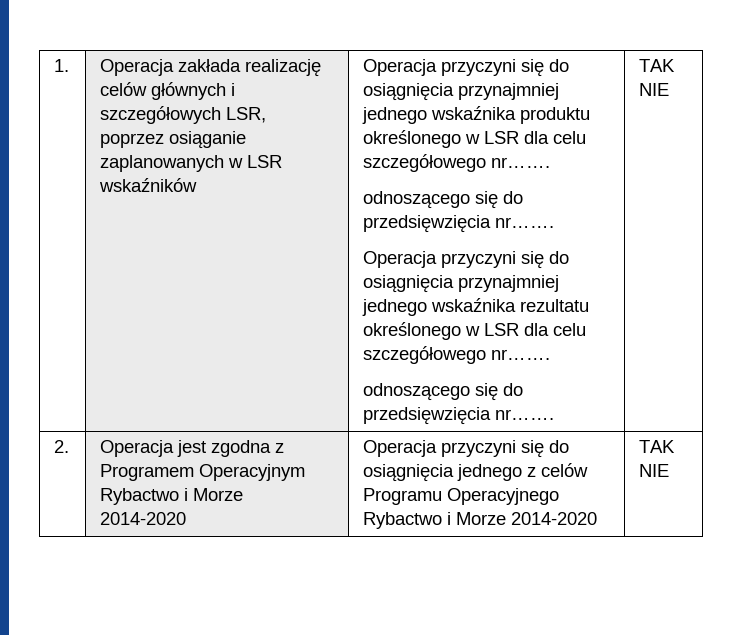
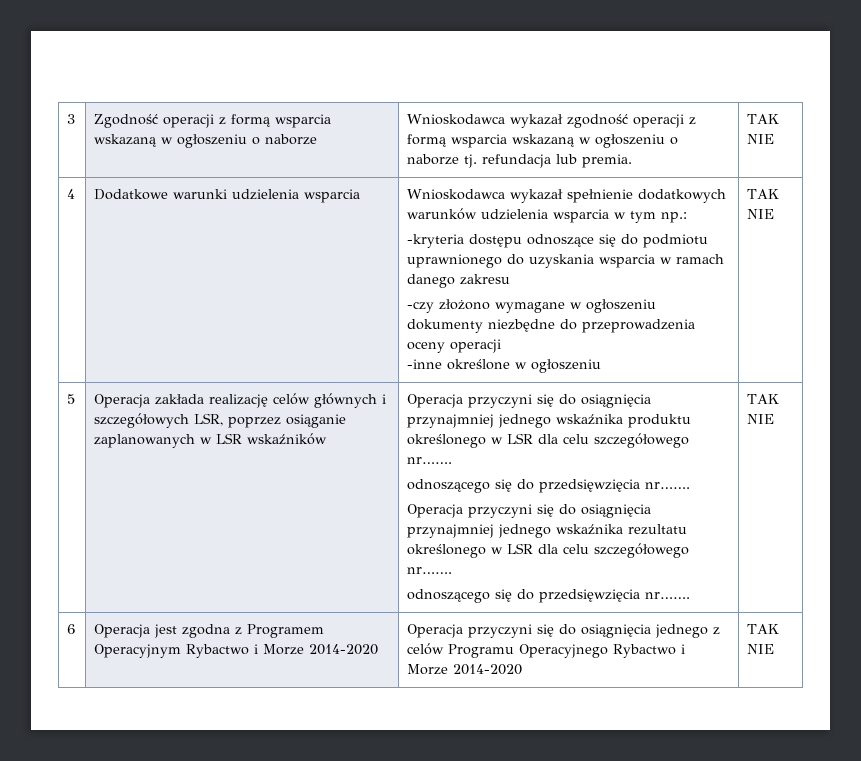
- 1.
+ 3 | Zgodność operacji z formą wsparcia wskazaną w ogłoszeniu o naborze | Wnioskodawca wykazał zgodność operacji z formą wsparcia wskazaną w ogłoszeniu o naborze tj. refundacja lub premia. | TAK NIE
+ 4 | Dodatkowe warunki udzielenia wsparcia | Wnioskodawca wykazał spełnienie dodatkowych warunków udzielenia wsparcia w tym np.:
+ -kryteria dostępu odnoszące się do podmiotu uprawnionego do uzyskania wsparcia w ramach danego zakresu
+ -czy złożono wymagane w ogłoszeniu dokumenty niezbędne do przeprowadzenia oceny operacji
+ -inne określone w ogłoszeniu | TAK NIE
+ 5
- 2. | Operacja jest zgodna z Programem Operacyjnym Rybactwo i Morze 2014-2020 | Operacja przyczyni się do osiągnięcia jednego z celów Programu Operacyjnego Rybactwo i Morze 2014-2020 | TAK NIE
+ 6 | Operacja jest zgodna z Programem Operacyjnym Rybactwo i Morze 2014-2020 | Operacja przyczyni się do osiągnięcia jednego z celów Programu Operacyjnego Rybactwo i Morze 2014-2020 | TAK NIE

